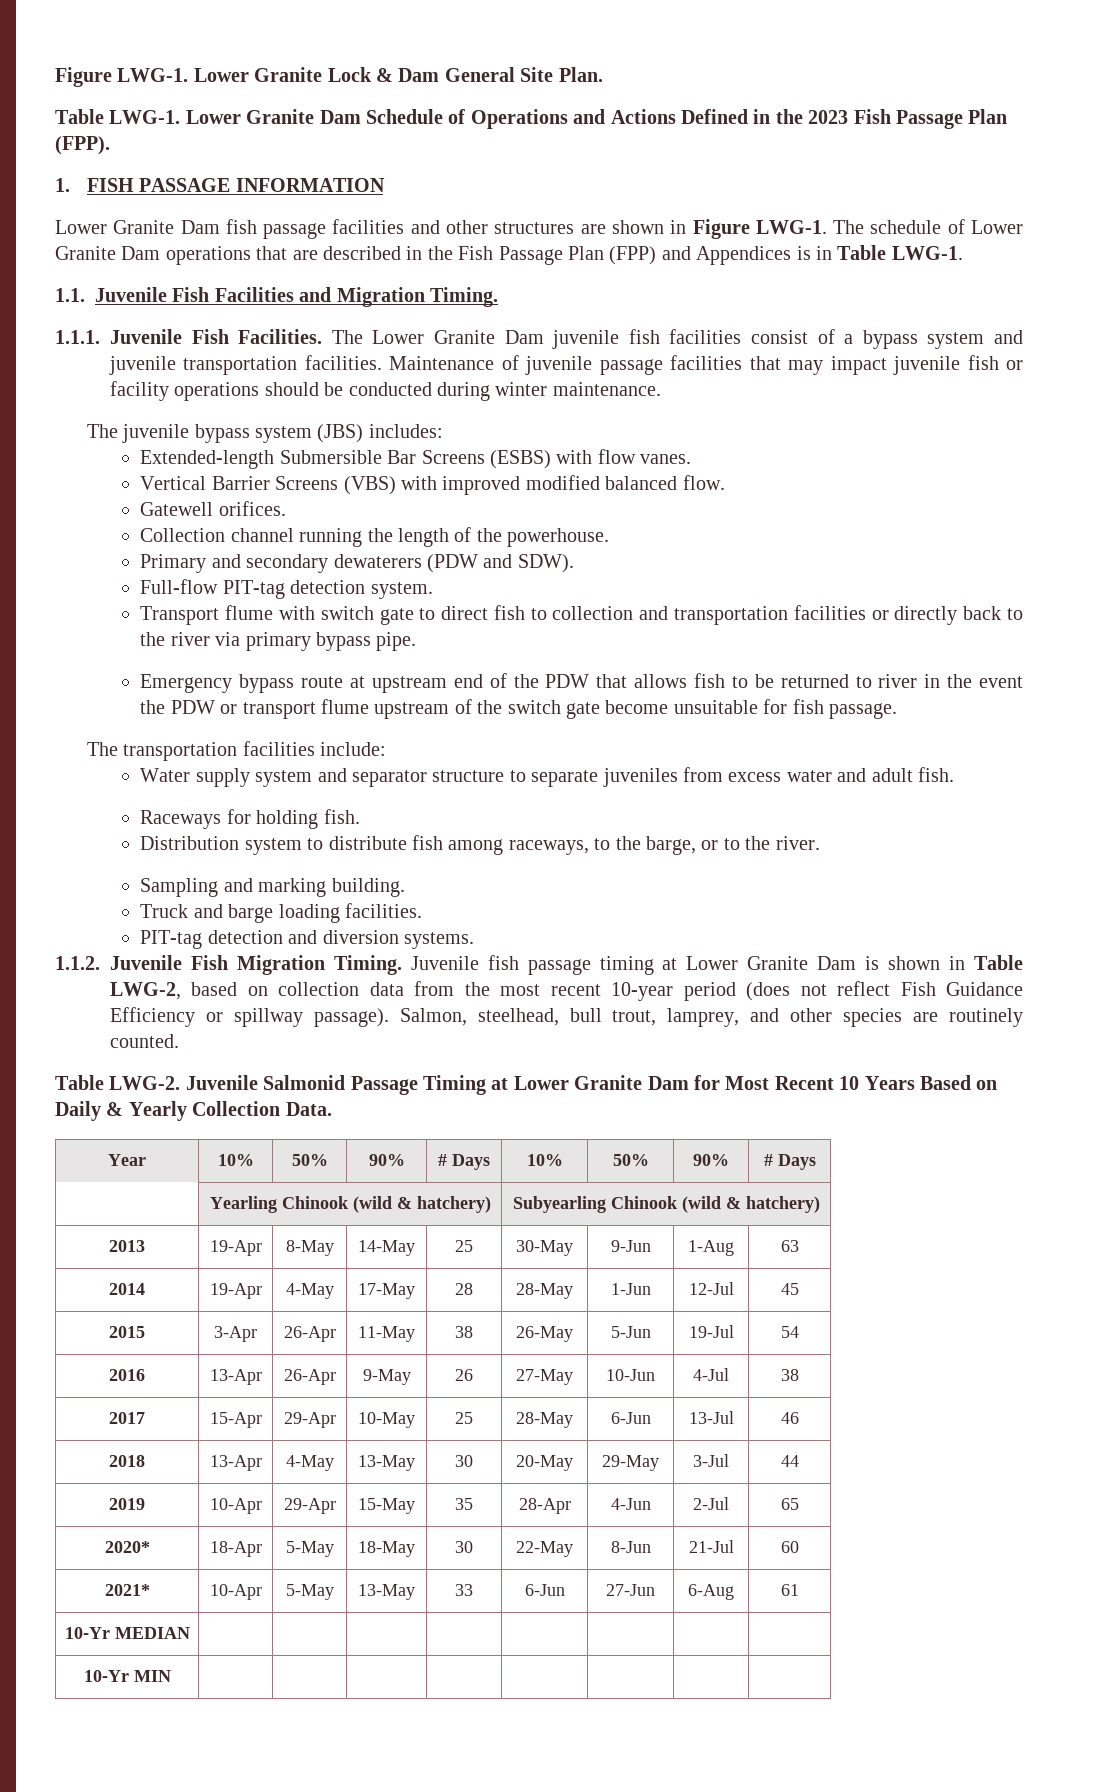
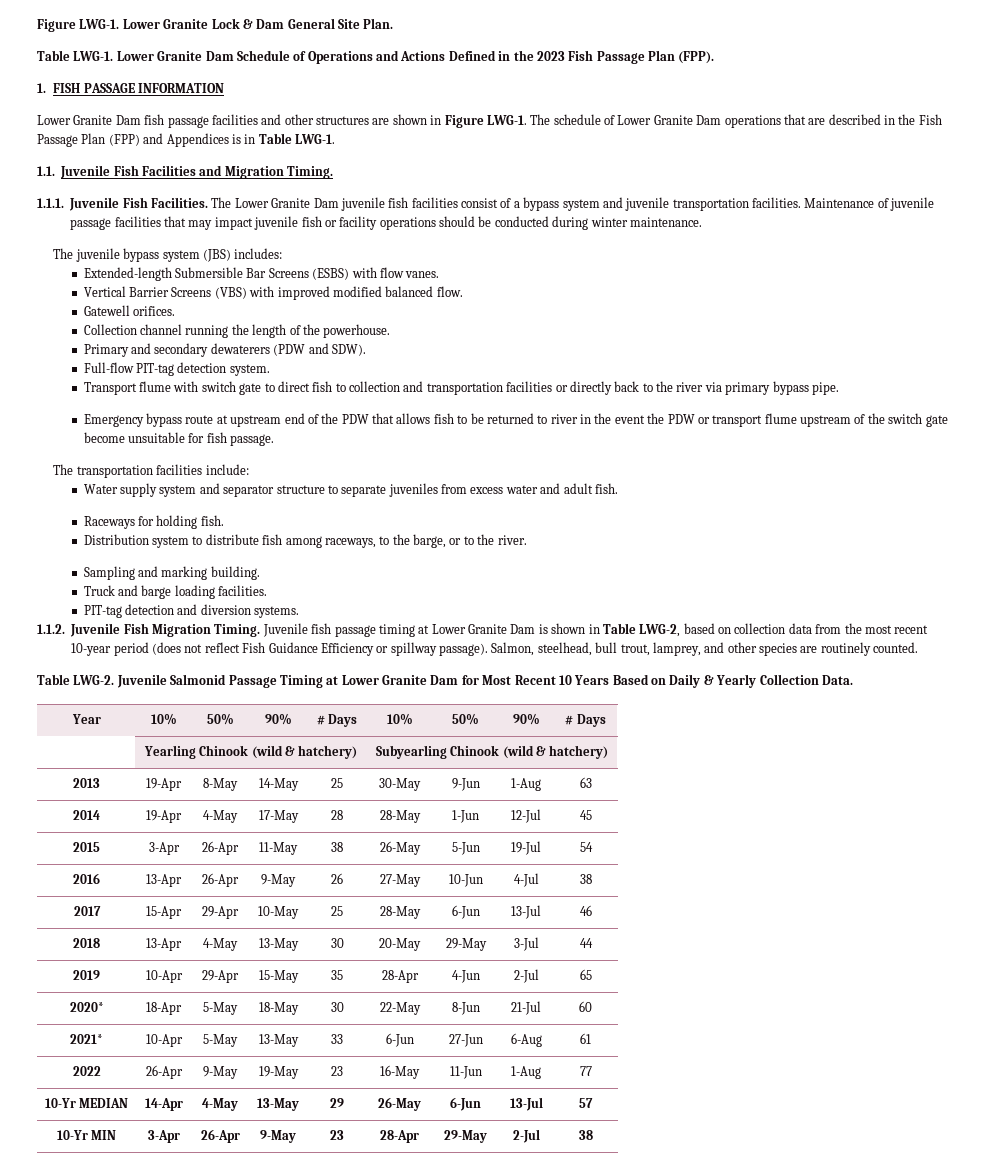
- 10-Yr MEDIAN | | | | | | | |
- 10-Yr MIN | | | | | | | |
+ 2022 | 26-Apr | 9-May | 19-May | 23 | 16-May | 11-Jun | 1-Aug | 77
+ 10-Yr MEDIAN | 14-Apr | 4-May | 13-May | 29 | 26-May | 6-Jun | 13-Jul | 57
+ 10-Yr MIN | 3-Apr | 26-Apr | 9-May | 23 | 28-Apr | 29-May | 2-Jul | 38

